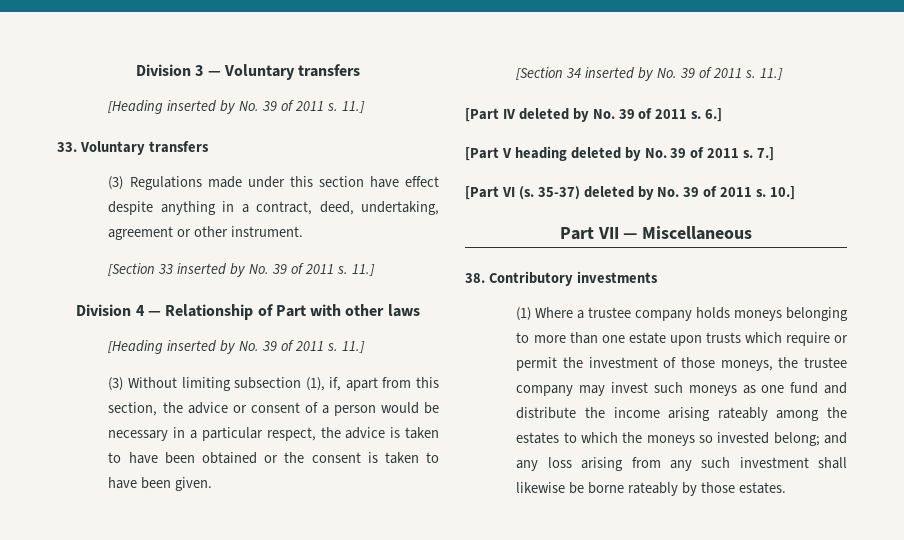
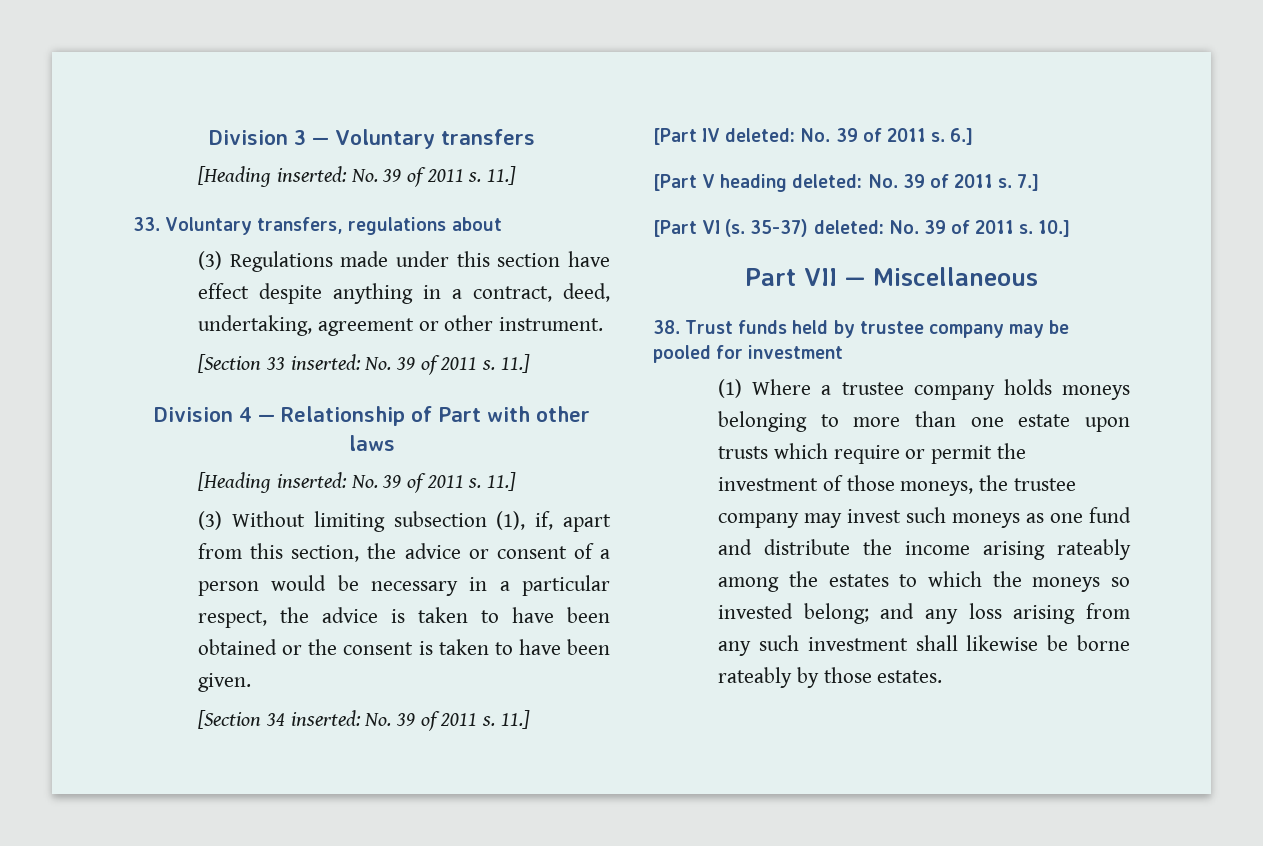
  Division 3 — Voluntary transfers
- [Heading inserted by No. 39 of 2011 s.
+ [Heading inserted: No. 39 of 2011 s.
- 33. Voluntary transfers
+ 33. Voluntary transfers, regulations about
- [Section 33 inserted by No. 39 of 2011 s.
+ [Section 33 inserted: No. 39 of 2011 s.
  Division 4 — Relationship of Part with other laws
- [Heading inserted by No. 39 of 2011 s.
+ [Heading inserted: No. 39 of 2011 s.
- [Section 34 inserted by No. 39 of 2011 s.
+ [Section 34 inserted: No. 39 of 2011 s.
- [Part IV deleted by No. 39 of 2011 s.
+ [Part IV deleted: No. 39 of 2011 s.
- [Part V heading deleted by No. 39 of 2011 s.
+ [Part V heading deleted: No. 39 of 2011 s.
- 35-37) deleted by No. 39 of 2011 s.
+ 35-37) deleted: No. 39 of 2011 s.
- 38. Contributory investments
+ 38. Trust funds held by trustee company may be pooled for investment

